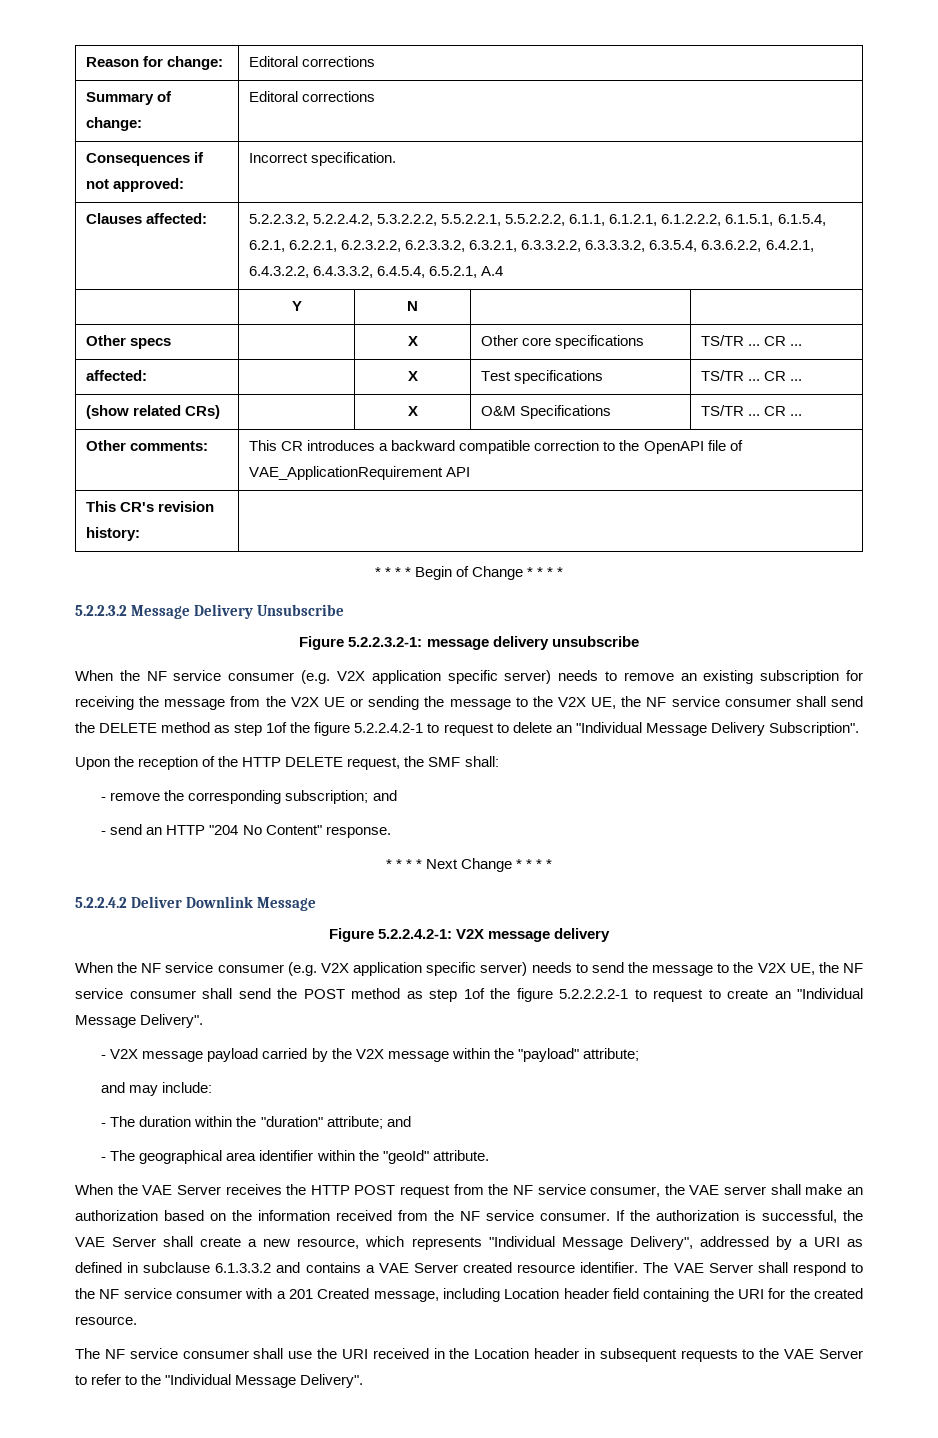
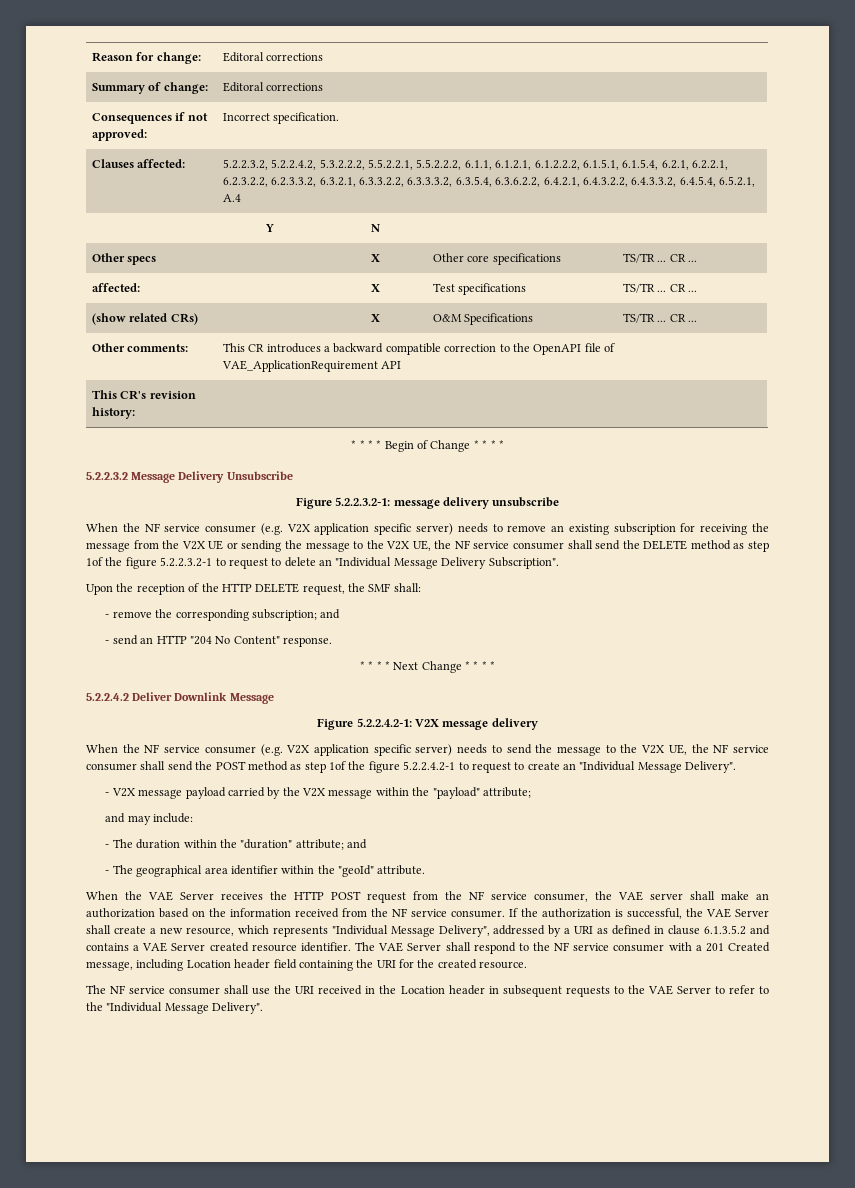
- When the NF service consumer (e.g. V2X application specific server) needs to remove an existing subscription for receiving the message from the V2X UE or sending the message to the V2X UE, the NF service consumer shall send the DELETE method as step 1of the figure 5.2.2.4.2-1 to request to delete an "Individual Message Delivery Subscription".
+ When the NF service consumer (e.g. V2X application specific server) needs to remove an existing subscription for receiving the message from the V2X UE or sending the message to the V2X UE, the NF service consumer shall send the DELETE method as step 1of the figure 5.2.2.3.2-1 to request to delete an "Individual Message Delivery Subscription".
- When the NF service consumer (e.g. V2X application specific server) needs to send the message to the V2X UE, the NF service consumer shall send the POST method as step 1of the figure 5.2.2.2.2-1 to request to create an "Individual Message Delivery".
+ When the NF service consumer (e.g. V2X application specific server) needs to send the message to the V2X UE, the NF service consumer shall send the POST method as step 1of the figure 5.2.2.4.2-1 to request to create an "Individual Message Delivery".
- If the authorization is successful, the VAE Server shall create a new resource, which represents "Individual Message Delivery", addressed by a URI as defined in subclause 6.1.3.3.2 and contains a VAE Server created resource identifier.
+ If the authorization is successful, the VAE Server shall create a new resource, which represents "Individual Message Delivery", addressed by a URI as defined in clause 6.1.3.5.2 and contains a VAE Server created resource identifier.

